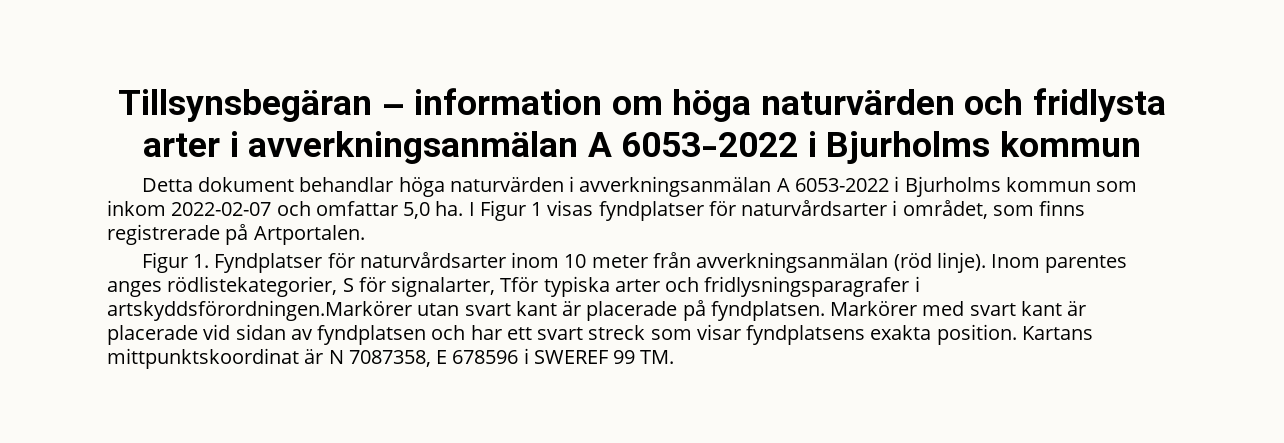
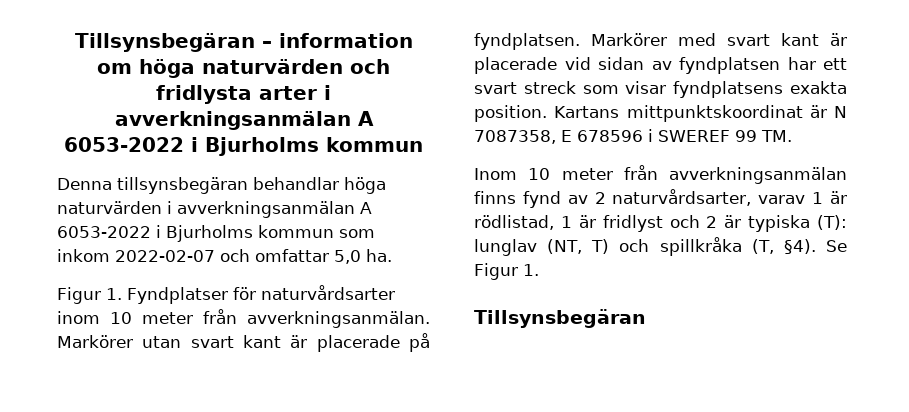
- Detta dokument behandlar höga naturvärden i avverkningsanmälan A 6053-2022 i Bjurholms kommun som inkom 2022-02-07 och omfattar 5,0 ha. I Figur 1 visas fyndplatser för naturvårdsarter i området, som finns registrerade på Artportalen.
+ Denna tillsynsbegäran behandlar höga naturvärden i avverkningsanmälan A 6053-2022 i Bjurholms kommun som inkom 2022-02-07 och omfattar 5,0 ha.
- Figur 1. Fyndplatser för naturvårdsarter inom 10 meter från avverkningsanmälan (röd linje). Inom parentes anges rödlistekategorier, S för signalarter, Tför typiska arter och fridlysningsparagrafer i artskyddsförordningen.Markörer utan svart kant är placerade på fyndplatsen.
+ Figur 1. Fyndplatser för naturvårdsarter inom 10 meter från avverkningsanmälan. Markörer utan svart kant är placerade på fyndplatsen.
- Markörer med svart kant är placerade vid sidan av fyndplatsen och har ett svart streck som visar fyndplatsens exakta position.
+ Markörer med svart kant är placerade vid sidan av fyndplatsen har ett svart streck som visar fyndplatsens exakta position.
+ Inom 10 meter från avverkningsanmälan finns fynd av 2 naturvårdsarter, varav 1 är rödlistad, 1 är fridlyst och 2 är typiska (T): lunglav (NT, T) och spillkråka (T, §4). Se Figur 1.
+ Tillsynsbegäran

